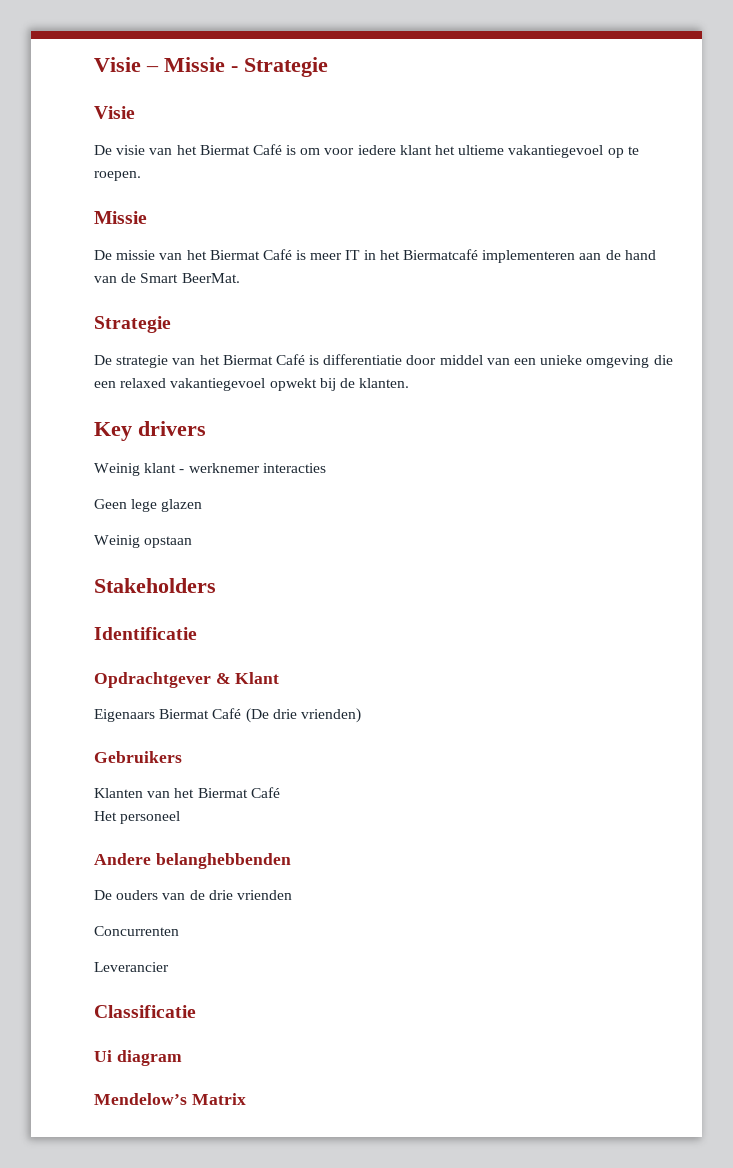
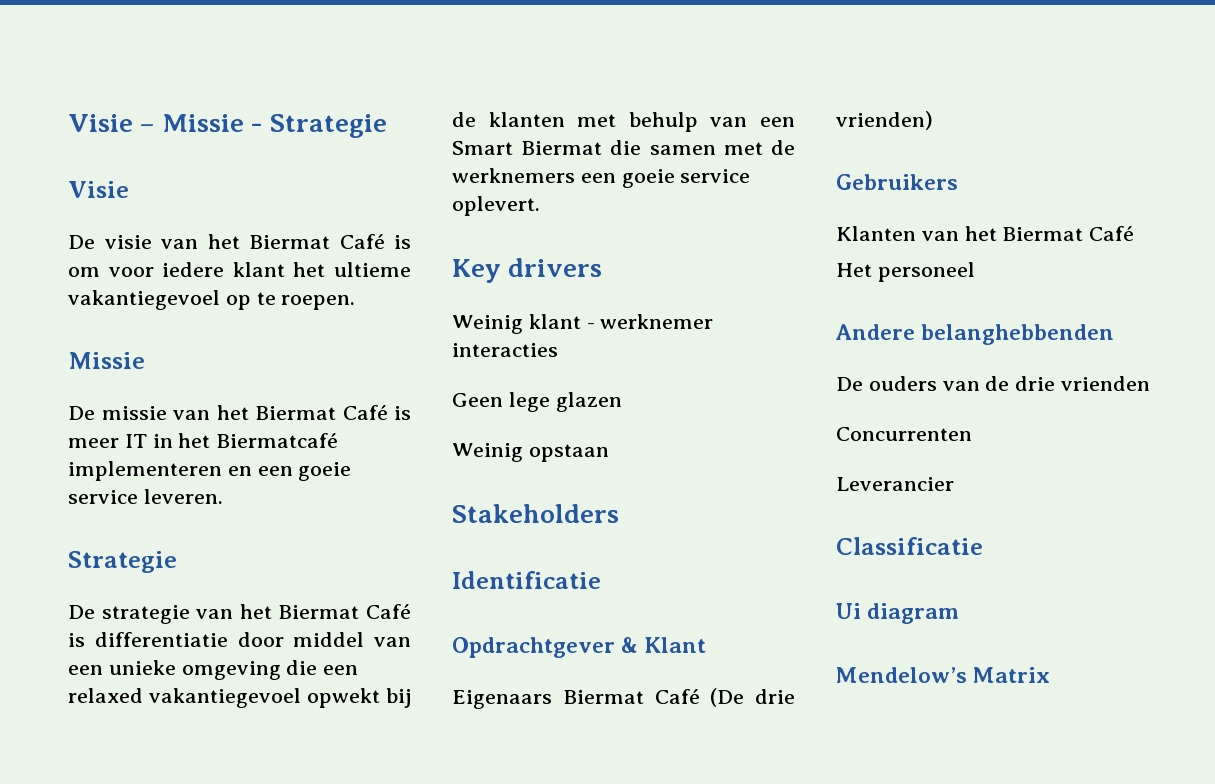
- De missie van het Biermat Café is meer IT in het Biermatcafé implementeren aan de hand van de Smart BeerMat.
+ De missie van het Biermat Café is meer IT in het Biermatcafé implementeren en een goeie service leveren.
- De strategie van het Biermat Café is differentiatie door middel van een unieke omgeving die een relaxed vakantiegevoel opwekt bij de klanten.
+ De strategie van het Biermat Café is differentiatie door middel van een unieke omgeving die een relaxed vakantiegevoel opwekt bij de klanten met behulp van een Smart Biermat die samen met de werknemers een goeie service oplevert.

